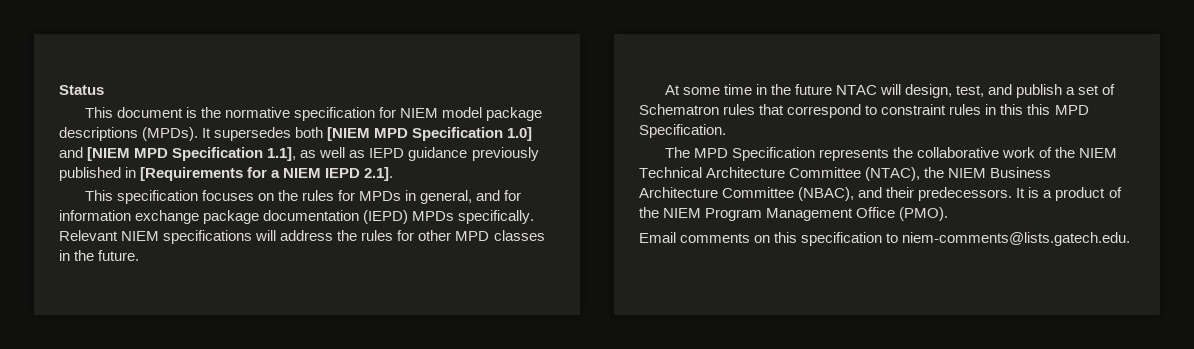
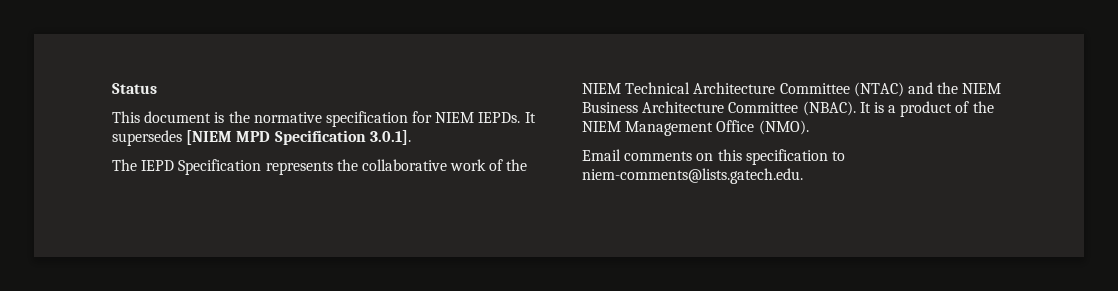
- This document is the normative specification for NIEM model package descriptions (MPDs).
+ This document is the normative specification for NIEM IEPDs.
- It supersedes both [NIEM MPD Specification 1.0] and [NIEM MPD Specification 1.1], as well as IEPD guidance previously published in [Requirements for a NIEM IEPD 2.1].
- This specification focuses on the rules for MPDs in general, and for information exchange package documentation (IEPD) MPDs specifically. Relevant NIEM specifications will address the rules for other MPD classes in the future.
- At some time in the future NTAC will design, test, and publish a set of Schematron rules that correspond to constraint rules in this this MPD Specification.
+ It supersedes [NIEM MPD Specification 3.0.1].
- The MPD Specification represents the collaborative work of the NIEM Technical Architecture Committee (NTAC), the NIEM Business Architecture Committee (NBAC), and their predecessors.
+ The IEPD Specification represents the collaborative work of the NIEM Technical Architecture Committee (NTAC) and the NIEM Business Architecture Committee (NBAC).
- It is a product of the NIEM Program Management Office (PMO).
+ It is a product of the NIEM Management Office (NMO).

